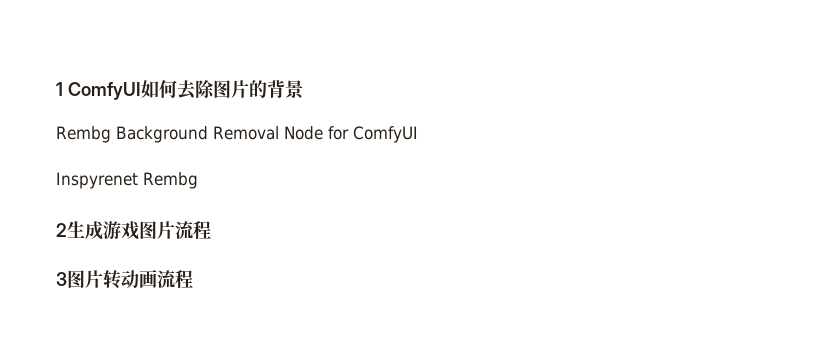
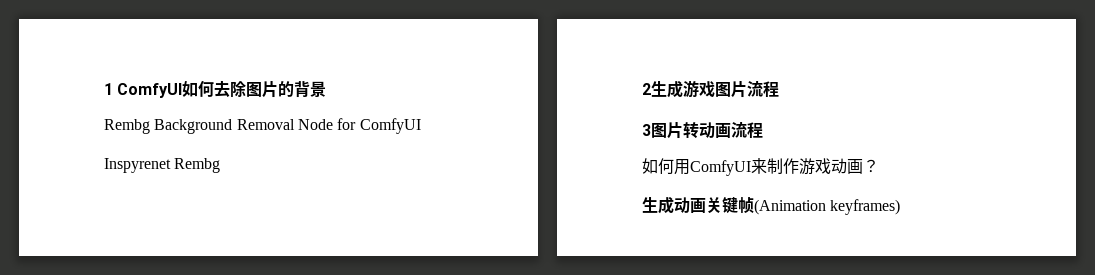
+ 如何用ComfyUI来制作游戏动画？
+ 生成动画关键帧(Animation keyframes)

